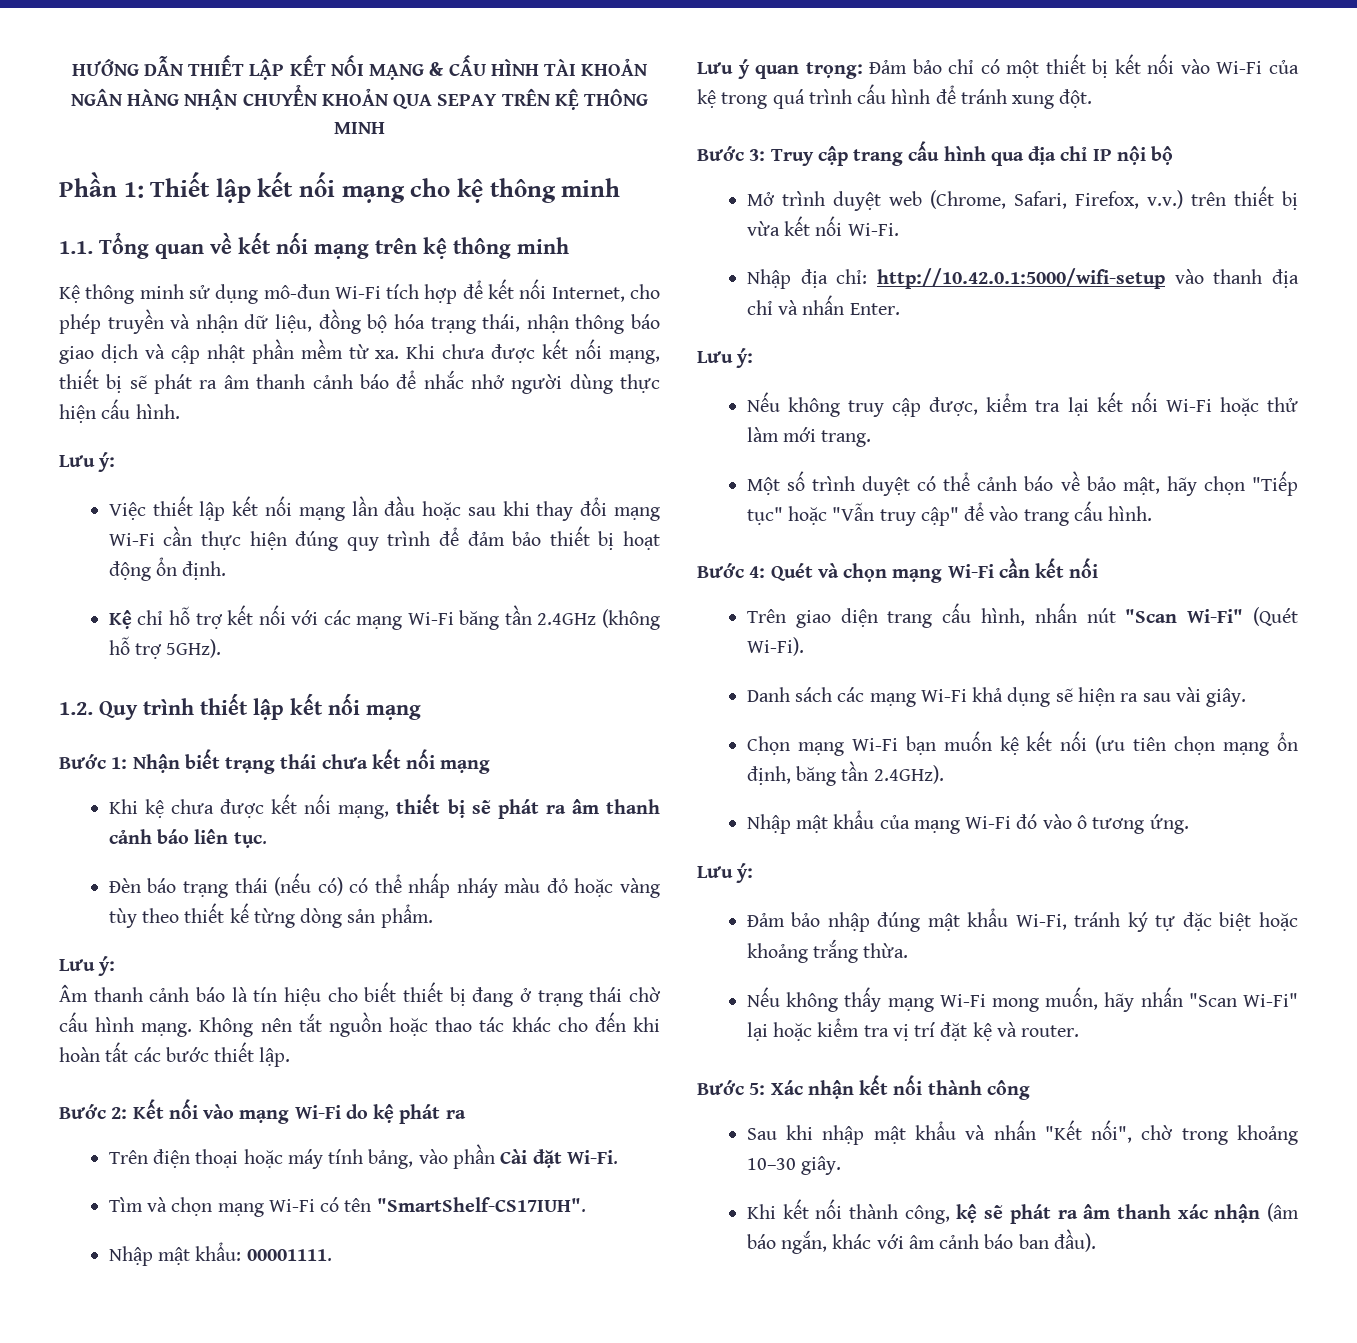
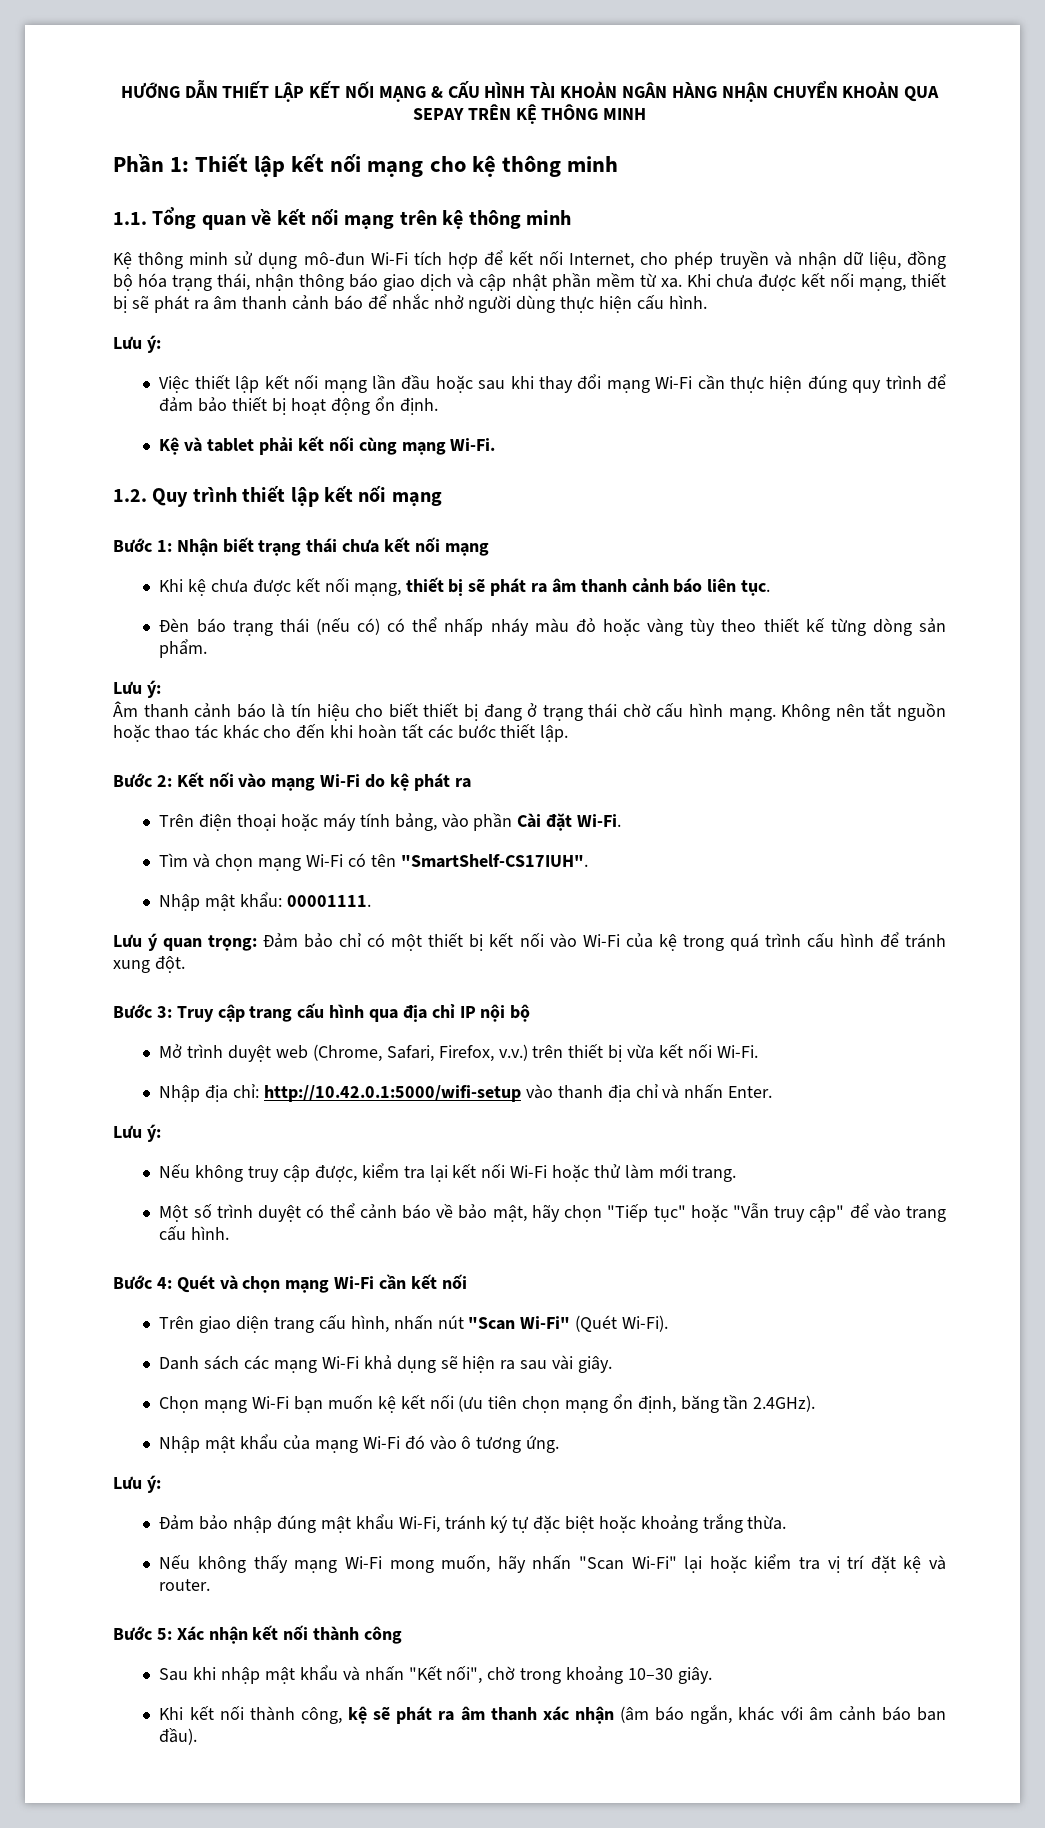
- Kệ chỉ hỗ trợ kết nối với các mạng Wi-Fi băng tần 2.4GHz (không hỗ trợ 5GHz).
+ Kệ và tablet phải kết nối cùng mạng Wi-Fi.

